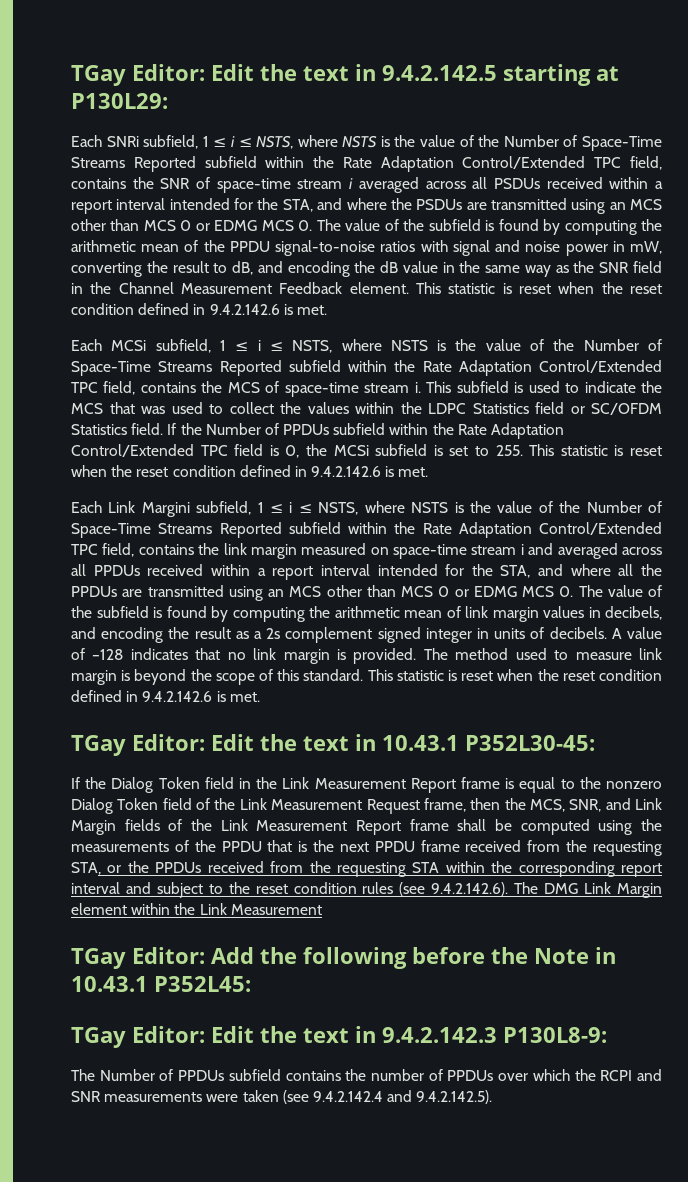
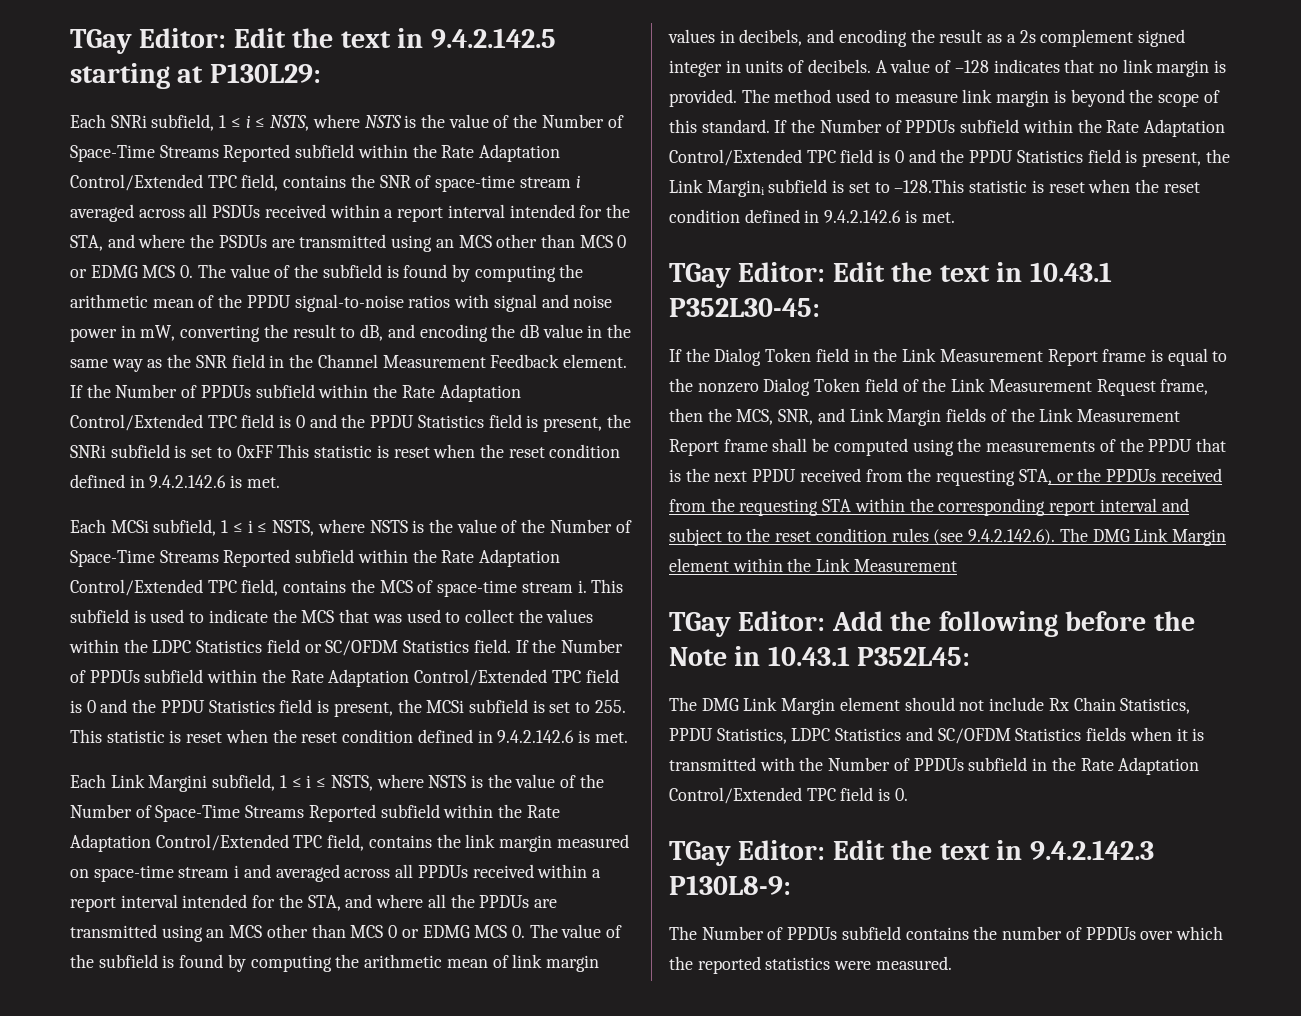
- Each SNRi subfield, 1 ≤ i ≤ NSTS, where NSTS is the value of the Number of Space-Time Streams Reported subfield within the Rate Adaptation Control/Extended TPC field, contains the SNR of space-time stream i averaged across all PSDUs received within a report interval intended for the STA, and where the PSDUs are transmitted using an MCS other than MCS 0 or EDMG MCS 0. The value of the subfield is found by computing the arithmetic mean of the PPDU signal-to-noise ratios with signal and noise power in mW, converting the result to dB, and encoding the dB value in the same way as the SNR field in the Channel Measurement Feedback element. This statistic is reset when the reset condition defined in 9.4.2.142.6 is met.
+ Each SNRi subfield, 1 ≤ i ≤ NSTS, where NSTS is the value of the Number of Space-Time Streams Reported subfield within the Rate Adaptation Control/Extended TPC field, contains the SNR of space-time stream i averaged across all PSDUs received within a report interval intended for the STA, and where the PSDUs are transmitted using an MCS other than MCS 0 or EDMG MCS 0. The value of the subfield is found by computing the arithmetic mean of the PPDU signal-to-noise ratios with signal and noise power in mW, converting the result to dB, and encoding the dB value in the same way as the SNR field in the Channel Measurement Feedback element. If the Number of PPDUs subfield within the Rate Adaptation Control/Extended TPC field is 0 and the PPDU Statistics field is present, the SNRi subfield is set to 0xFF This statistic is reset when the reset condition defined in 9.4.2.142.6 is met.
- If the Number of PPDUs subfield within the Rate Adaptation Control/Extended TPC field is 0, the MCSi subfield is set to 255. This statistic is reset when the reset condition defined in 9.4.2.142.6 is met.
+ If the Number of PPDUs subfield within the Rate Adaptation Control/Extended TPC field is 0 and the PPDU Statistics field is present, the MCSi subfield is set to 255. This statistic is reset when the reset condition defined in 9.4.2.142.6 is met.
- The method used to measure link margin is beyond the scope of this standard. This statistic is reset when the reset condition defined in 9.4.2.142.6 is met.
+ The method used to measure link margin is beyond the scope of this standard. If the Number of PPDUs subfield within the Rate Adaptation Control/Extended TPC field is 0 and the PPDU Statistics field is present, the Link Margini subfield is set to –128.This statistic is reset when the reset condition defined in 9.4.2.142.6 is met.
- If the Dialog Token field in the Link Measurement Report frame is equal to the nonzero Dialog Token field of the Link Measurement Request frame, then the MCS, SNR, and Link Margin fields of the Link Measurement Report frame shall be computed using the measurements of the PPDU that is the next PPDU frame received from the requesting STA, or the PPDUs received from the requesting STA within the corresponding report interval and subject to the reset condition rules (see 9.4.2.142.6). The DMG Link Margin element within the Link Measurement
+ If the Dialog Token field in the Link Measurement Report frame is equal to the nonzero Dialog Token field of the Link Measurement Request frame, then the MCS, SNR, and Link Margin fields of the Link Measurement Report frame shall be computed using the measurements of the PPDU that is the next PPDU received from the requesting STA, or the PPDUs received from the requesting STA within the corresponding report interval and subject to the reset condition rules (see 9.4.2.142.6). The DMG Link Margin element within the Link Measurement
+ The DMG Link Margin element should not include Rx Chain Statistics, PPDU Statistics, LDPC Statistics and SC/OFDM Statistics fields when it is transmitted with the Number of PPDUs subfield in the Rate Adaptation Control/Extended TPC field is 0.
- The Number of PPDUs subfield contains the number of PPDUs over which the RCPI and SNR measurements were taken (see 9.4.2.142.4 and 9.4.2.142.5).
+ The Number of PPDUs subfield contains the number of PPDUs over which the reported statistics were measured.

